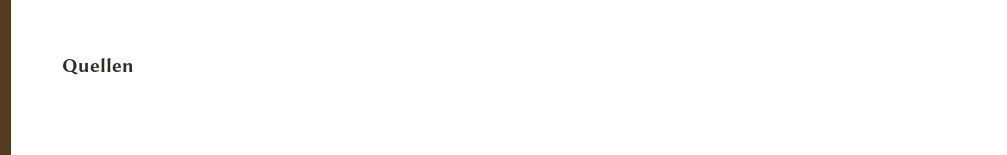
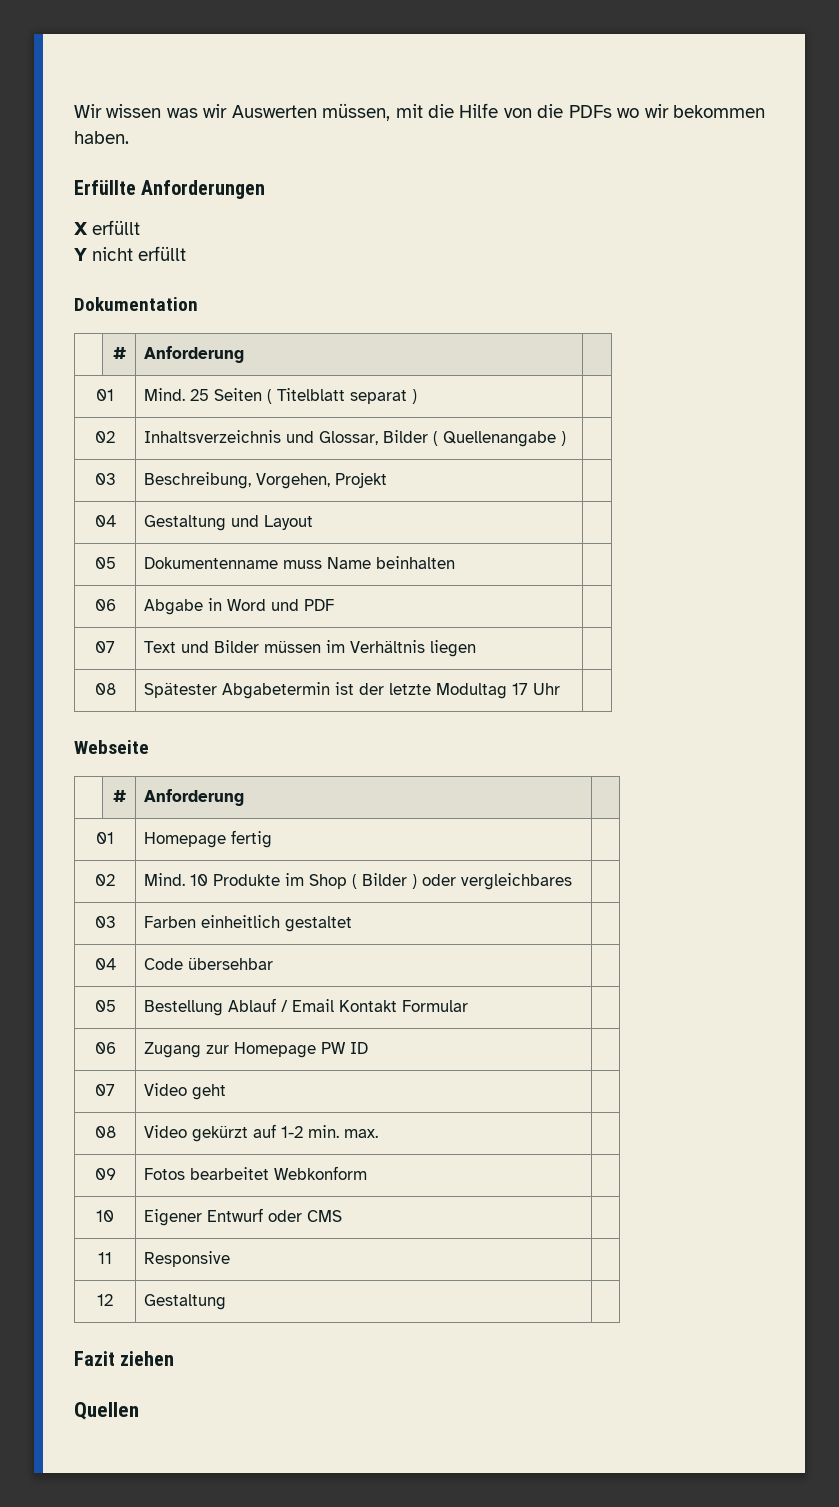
+ Wir wissen was wir Auswerten müssen, mit die Hilfe von die PDFs wo wir bekommen haben.
+ Erfüllte Anforderungen
+ X erfüllt
+ Y nicht erfüllt
+ Dokumentation
+ | # | Anforderung |
+ 01 | Mind. 25 Seiten ( Titelblatt separat ) |
+ 02 | Inhaltsverzeichnis und Glossar, Bilder ( Quellenangabe ) |
+ 03 | Beschreibung, Vorgehen, Projekt |
+ 04 | Gestaltung und Layout |
+ 05 | Dokumentenname muss Name beinhalten |
+ 06 | Abgabe in Word und PDF |
+ 07 | Text und Bilder müssen im Verhältnis liegen |
+ 08 | Spätester Abgabetermin ist der letzte Modultag 17 Uhr |
+ Webseite
+ | # | Anforderung |
+ 01 | Homepage fertig |
+ 02 | Mind. 10 Produkte im Shop ( Bilder ) oder vergleichbares |
+ 03 | Farben einheitlich gestaltet |
+ 04 | Code übersehbar |
+ 05 | Bestellung Ablauf / Email Kontakt Formular |
+ 06 | Zugang zur Homepage PW ID |
+ 07 | Video geht |
+ 08 | Video gekürzt auf 1-2 min. max. |
+ 09 | Fotos bearbeitet Webkonform |
+ 10 | Eigener Entwurf oder CMS |
+ 11 | Responsive |
+ 12 | Gestaltung |
+ Fazit ziehen

